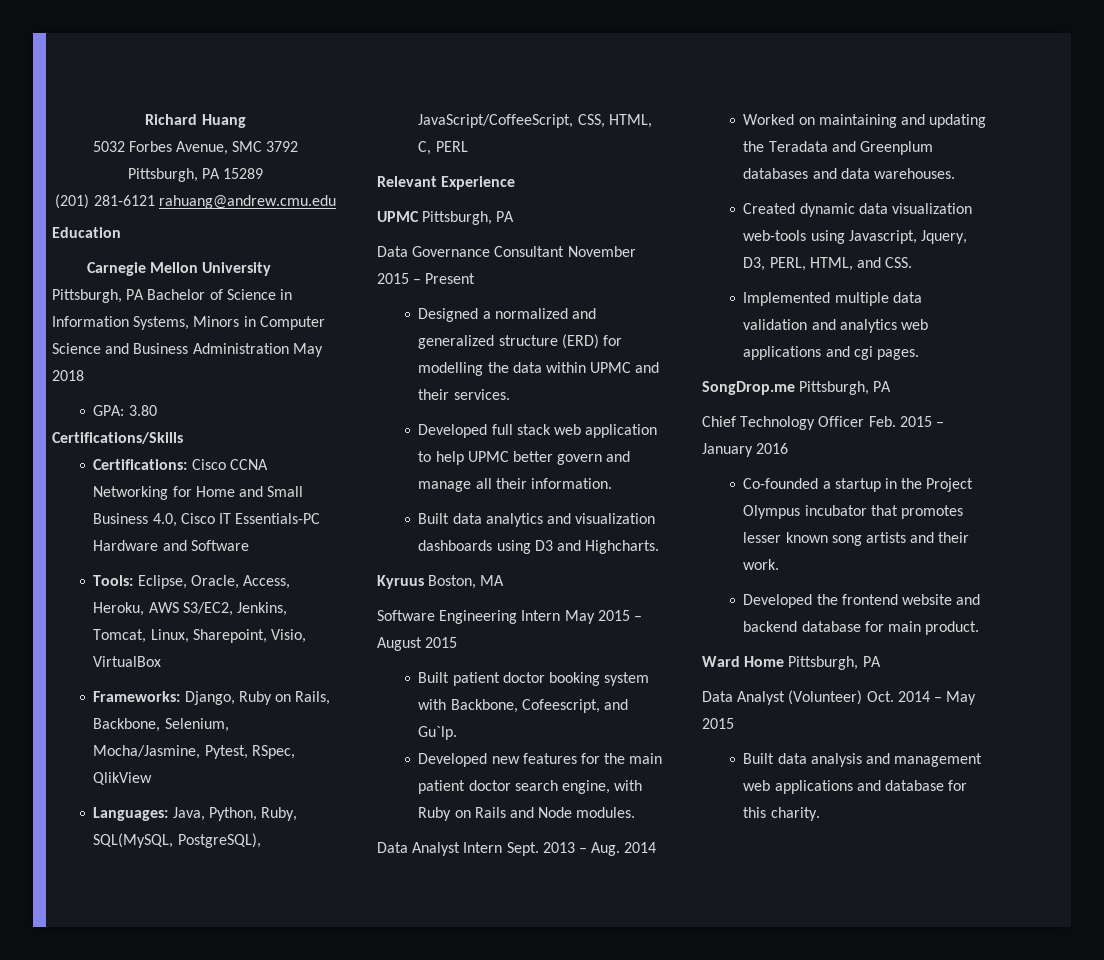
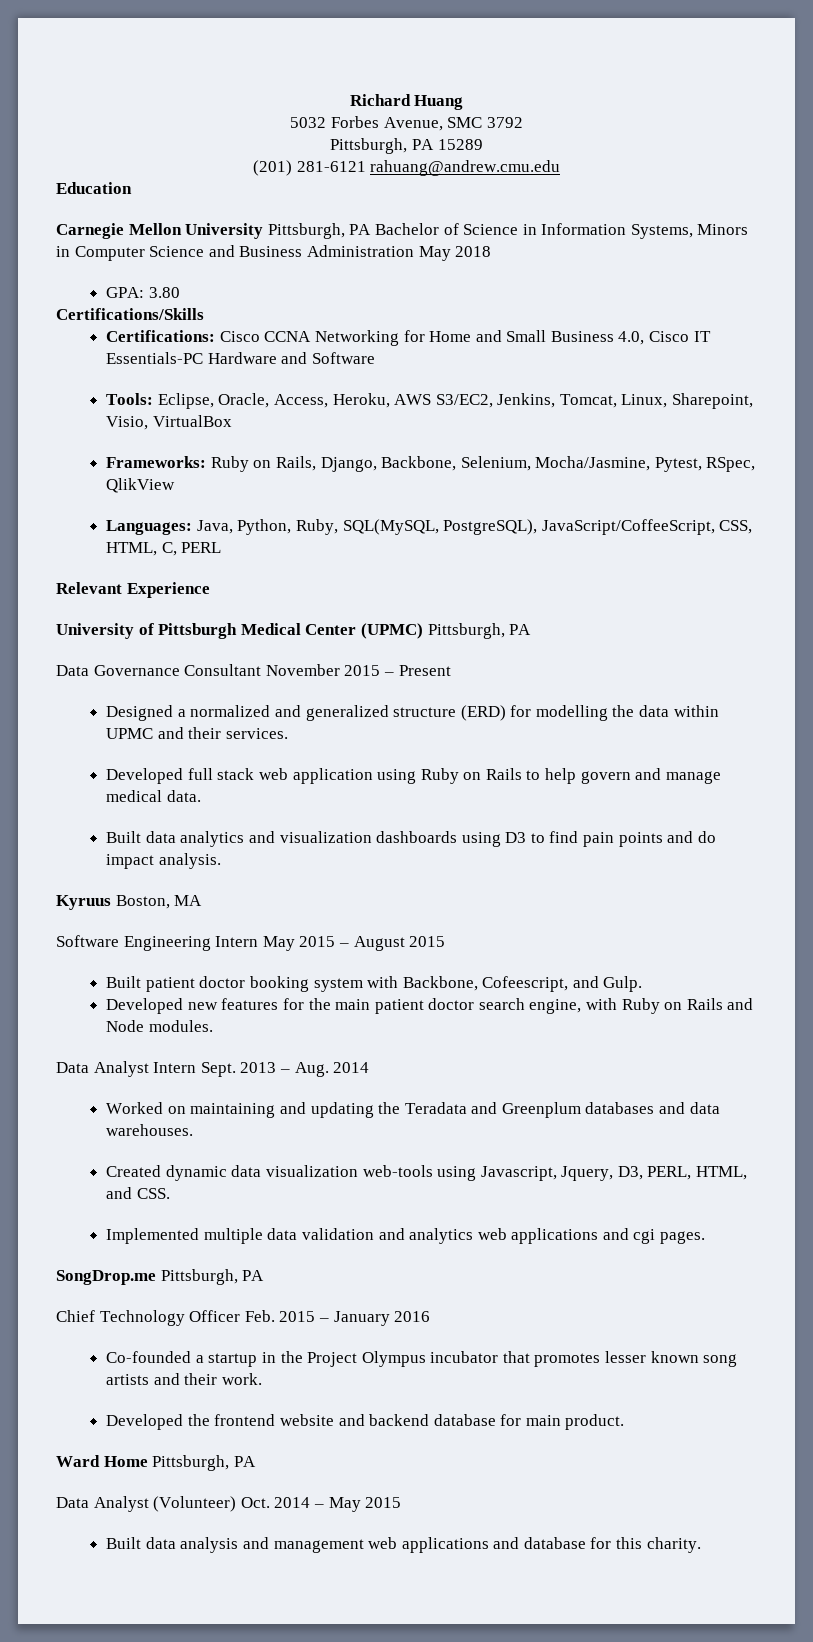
- Frameworks: Django, Ruby on Rails, Backbone, Selenium, Mocha/Jasmine, Pytest, RSpec, QlikView
+ Frameworks: Ruby on Rails, Django, Backbone, Selenium, Mocha/Jasmine, Pytest, RSpec, QlikView
- UPMC Pittsburgh, PA
+ University of Pittsburgh Medical Center (UPMC) Pittsburgh, PA
- Developed full stack web application to help UPMC better govern and manage all their information.
+ Developed full stack web application using Ruby on Rails to help govern and manage medical data.
- Built data analytics and visualization dashboards using D3 and Highcharts.
+ Built data analytics and visualization dashboards using D3 to find pain points and do impact analysis.
- Built patient doctor booking system with Backbone, Cofeescript, and Gu`lp.
+ Built patient doctor booking system with Backbone, Cofeescript, and Gulp.

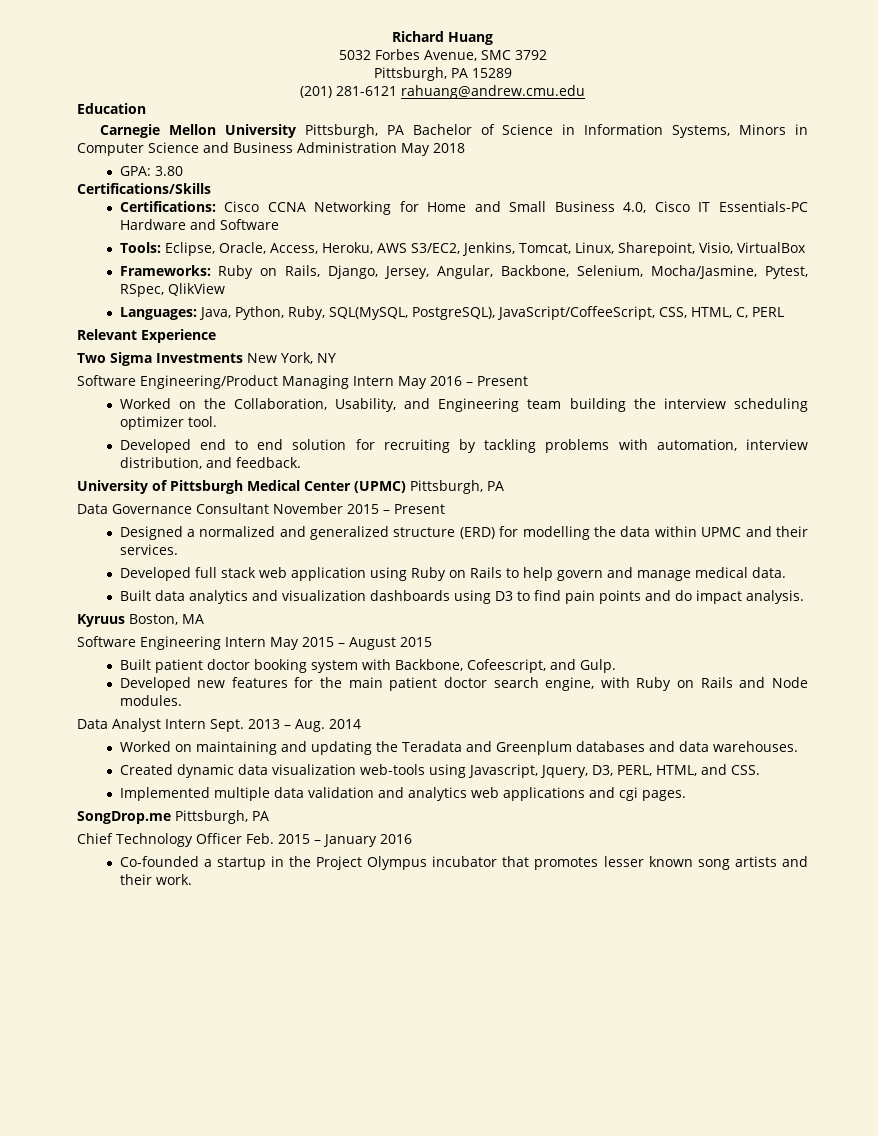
- Frameworks: Ruby on Rails, Django, Backbone, Selenium, Mocha/Jasmine, Pytest, RSpec, QlikView
+ Frameworks: Ruby on Rails, Django, Jersey, Angular, Backbone, Selenium, Mocha/Jasmine, Pytest, RSpec, QlikView
+ Two Sigma Investments New York, NY
+ Software Engineering/Product Managing Intern May 2016 – Present
+ Worked on the Collaboration, Usability, and Engineering team building the interview scheduling optimizer tool.
+ Developed end to end solution for recruiting by tackling problems with automation, interview distribution, and feedback.
- Developed the frontend website and backend database for main product.
- Ward Home Pittsburgh, PA
- Data Analyst (Volunteer) Oct. 2014 – May 2015
- Built data analysis and management web applications and database for this charity.

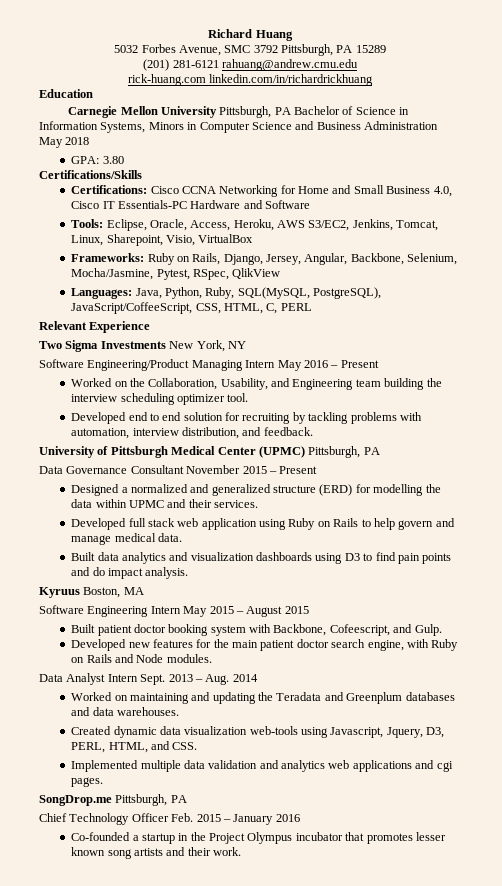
- 5032 Forbes Avenue, SMC 3792
- Pittsburgh, PA 15289
+ 5032 Forbes Avenue, SMC 3792 Pittsburgh, PA 15289
+ rick-huang.com linkedin.com/in/richardrickhuang

